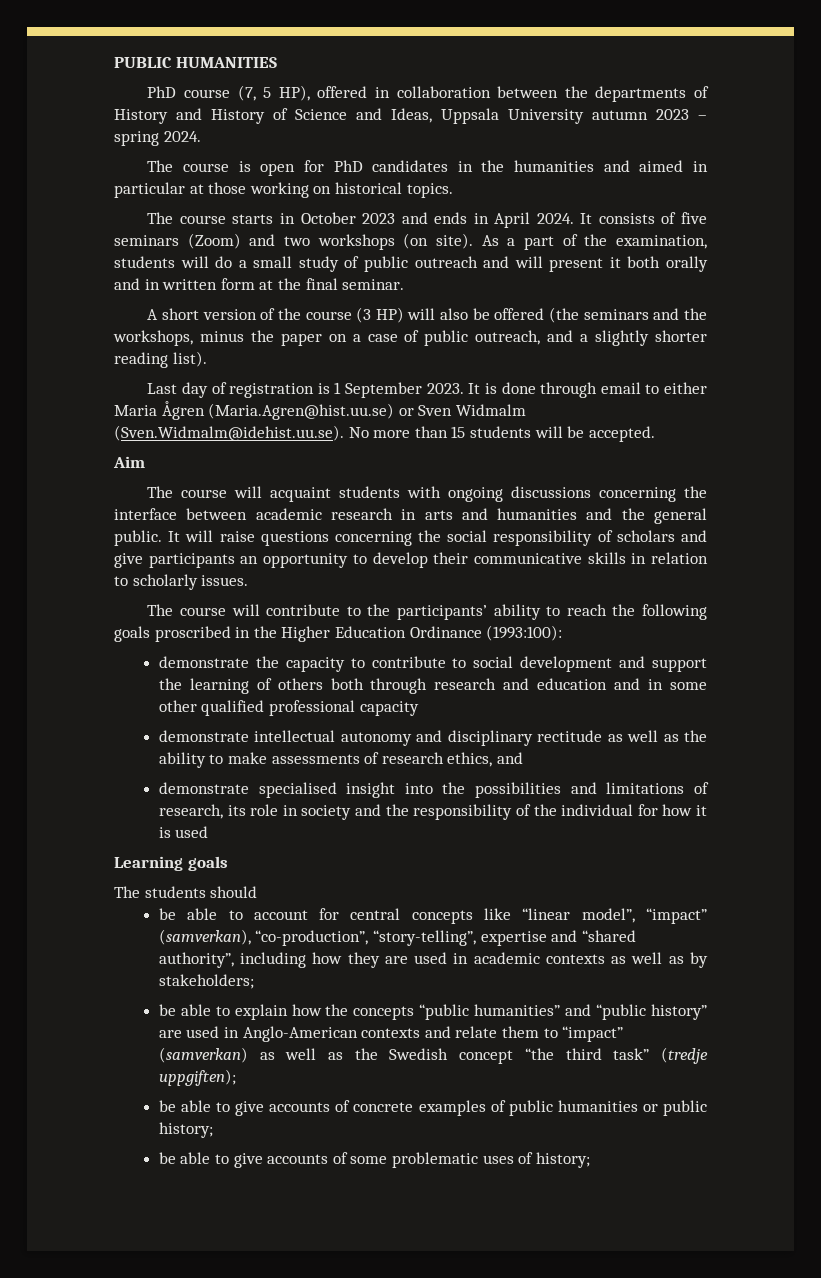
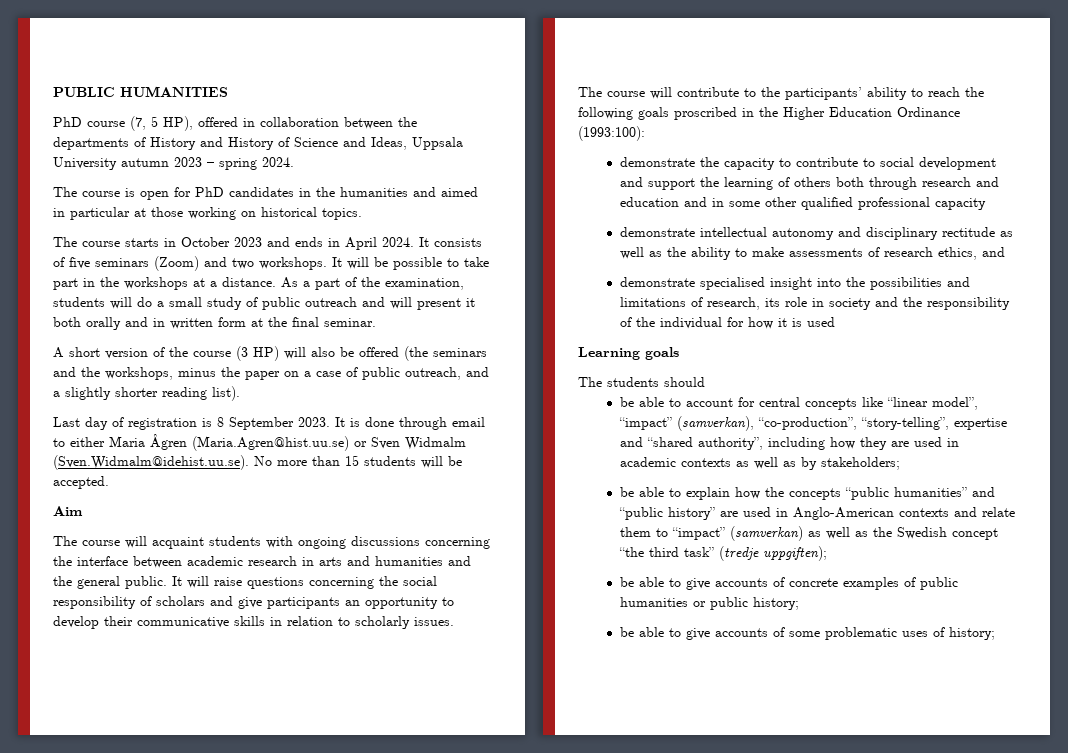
- It consists of five seminars (Zoom) and two workshops (on site).
+ It consists of five seminars (Zoom) and two workshops. It will be possible to take part in the workshops at a distance.
- Last day of registration is 1 September 2023.
+ Last day of registration is 8 September 2023.

